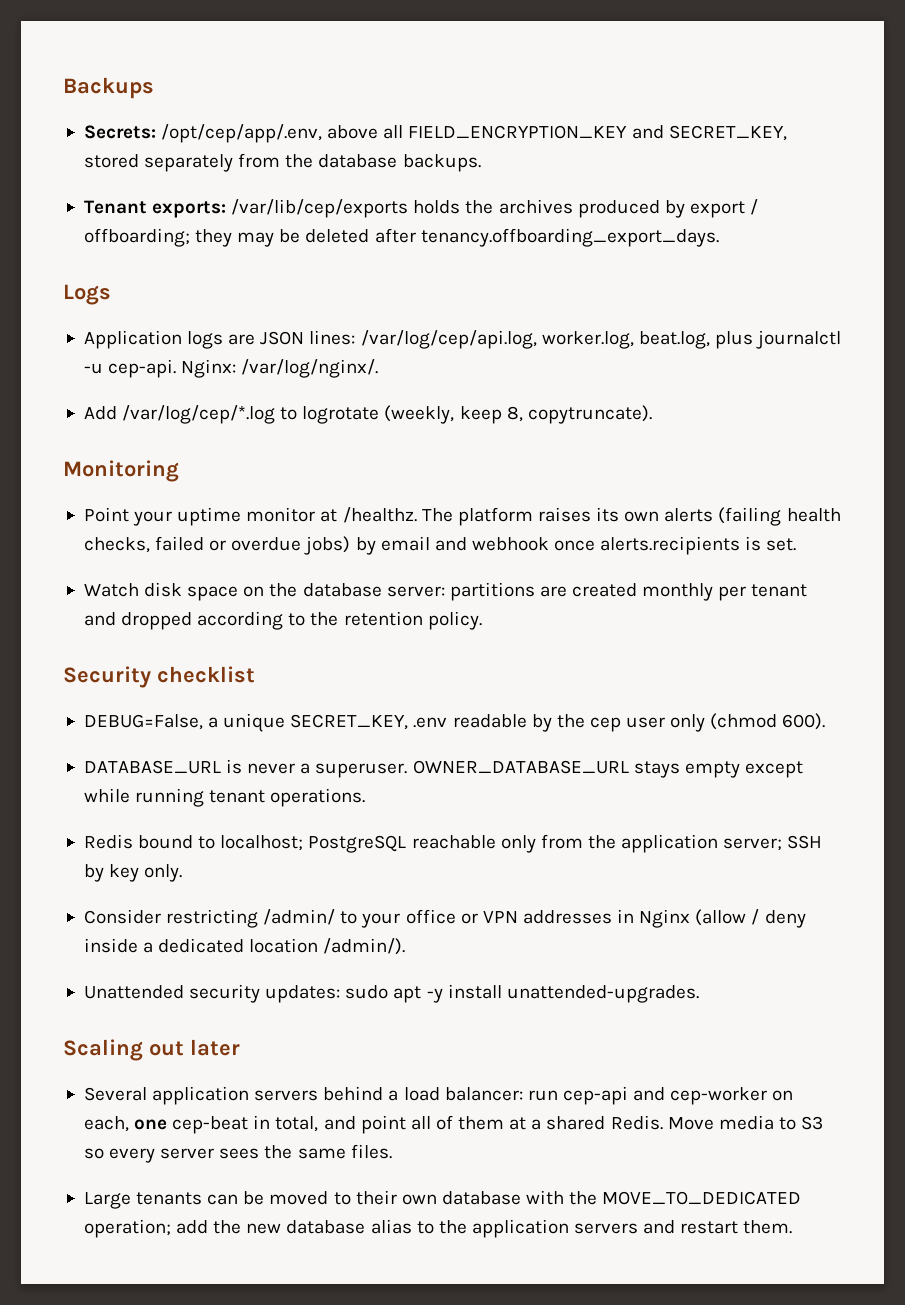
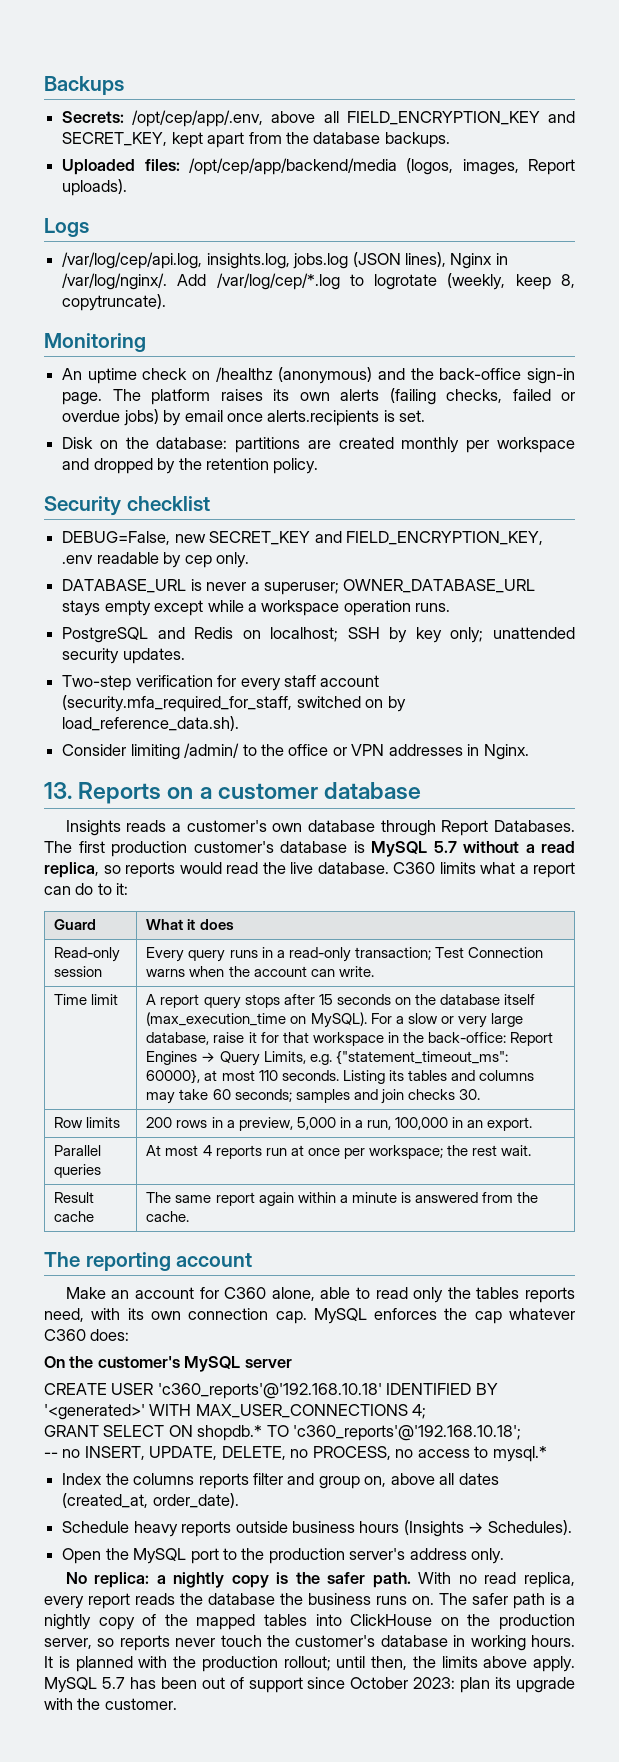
- Secrets: /opt/cep/app/.env, above all FIELD_ENCRYPTION_KEY and SECRET_KEY, stored separately from the database backups.
+ Secrets: /opt/cep/app/.env, above all FIELD_ENCRYPTION_KEY and SECRET_KEY, kept apart from the database backups.
- Tenant exports: /var/lib/cep/exports holds the archives produced by export / offboarding; they may be deleted after tenancy.offboarding_export_days.
+ Uploaded files: /opt/cep/app/backend/media (logos, images, Report uploads).
  Logs
- Application logs are JSON lines: /var/log/cep/api.log, worker.log, beat.log, plus journalctl -u cep-api. Nginx: /var/log/nginx/.
- Add /var/log/cep/*.log to logrotate (weekly, keep 8, copytruncate).
+ /var/log/cep/api.log, insights.log, jobs.log (JSON lines), Nginx in /var/log/nginx/. Add /var/log/cep/*.log to logrotate (weekly, keep 8, copytruncate).
- Point your uptime monitor at /healthz.
+ An uptime check on /healthz (anonymous) and the back-office sign-in page.
- The platform raises its own alerts (failing health checks, failed or overdue jobs) by email and webhook once alerts.recipients is set.
+ The platform raises its own alerts (failing checks, failed or overdue jobs) by email once alerts.recipients is set.
- Watch disk space on the database server: partitions are created monthly per tenant and dropped according to the retention policy.
+ Disk on the database: partitions are created monthly per workspace and dropped by the retention policy.
- DEBUG=False, a unique SECRET_KEY, .env readable by the cep user only (chmod 600).
+ DEBUG=False, new SECRET_KEY and FIELD_ENCRYPTION_KEY, .env readable by cep only.
- DATABASE_URL is never a superuser. OWNER_DATABASE_URL stays empty except while running tenant operations.
- Redis bound to localhost; PostgreSQL reachable only from the application server; SSH by key only.
+ DATABASE_URL is never a superuser; OWNER_DATABASE_URL stays empty except while a workspace operation runs.
+ PostgreSQL and Redis on localhost; SSH by key only; unattended security updates.
+ Two-step verification for every staff account (security.mfa_required_for_staff, switched on by load_reference_data.sh).
- Consider restricting /admin/ to your office or VPN addresses in Nginx (allow / deny inside a dedicated location /admin/).
- Unattended security updates: sudo apt -y install unattended-upgrades.
- Scaling out later
- Several application servers behind a load balancer: run cep-api and cep-worker on each, one cep-beat in total, and point all of them at a shared Redis. Move media to S3 so every server sees the same files.
- Large tenants can be moved to their own database with the MOVE_TO_DEDICATED operation; add the new database alias to the application servers and restart them.
+ Consider limiting /admin/ to the office or VPN addresses in Nginx.
+ 13. Reports on a customer database
+ Insights reads a customer's own database through Report Databases. The first production customer's database is MySQL 5.7 without a read replica, so reports would read the live database. C360 limits what a report can do to it:
+ Guard | What it does
+ Read-only session | Every query runs in a read-only transaction; Test Connection warns when the account can write.
+ Time limit | A report query stops after 15 seconds on the database itself (max_execution_time on MySQL). For a slow or very large database, raise it for that workspace in the back-office: Report Engines → Query Limits, e.g. {"statement_timeout_ms": 60000}, at most 110 seconds. Listing its tables and columns may take 60 seconds; samples and join checks 30.
+ Row limits | 200 rows in a preview, 5,000 in a run, 100,000 in an export.
+ Parallel queries | At most 4 reports run at once per workspace; the rest wait.
+ Result cache | The same report again within a minute is answered from the cache.
+ The reporting account
+ Make an account for C360 alone, able to read only the tables reports need, with its own connection cap. MySQL enforces the cap whatever C360 does:
+ On the customer's MySQL server
+ CREATE USER 'c360_reports'@'192.168.10.18' IDENTIFIED BY '<generated>' WITH MAX_USER_CONNECTIONS 4;
+ GRANT SELECT ON shopdb.* TO 'c360_reports'@'192.168.10.18';
+ -- no INSERT, UPDATE, DELETE, no PROCESS, no access to mysql.*
+ Index the columns reports filter and group on, above all dates (created_at, order_date).
+ Schedule heavy reports outside business hours (Insights → Schedules).
+ Open the MySQL port to the production server's address only.
+ No replica: a nightly copy is the safer path. With no read replica, every report reads the database the business runs on. The safer path is a nightly copy of the mapped tables into ClickHouse on the production server, so reports never touch the customer's database in working hours. It is planned with the production rollout; until then, the limits above apply. MySQL 5.7 has been out of support since October 2023: plan its upgrade with the customer.

